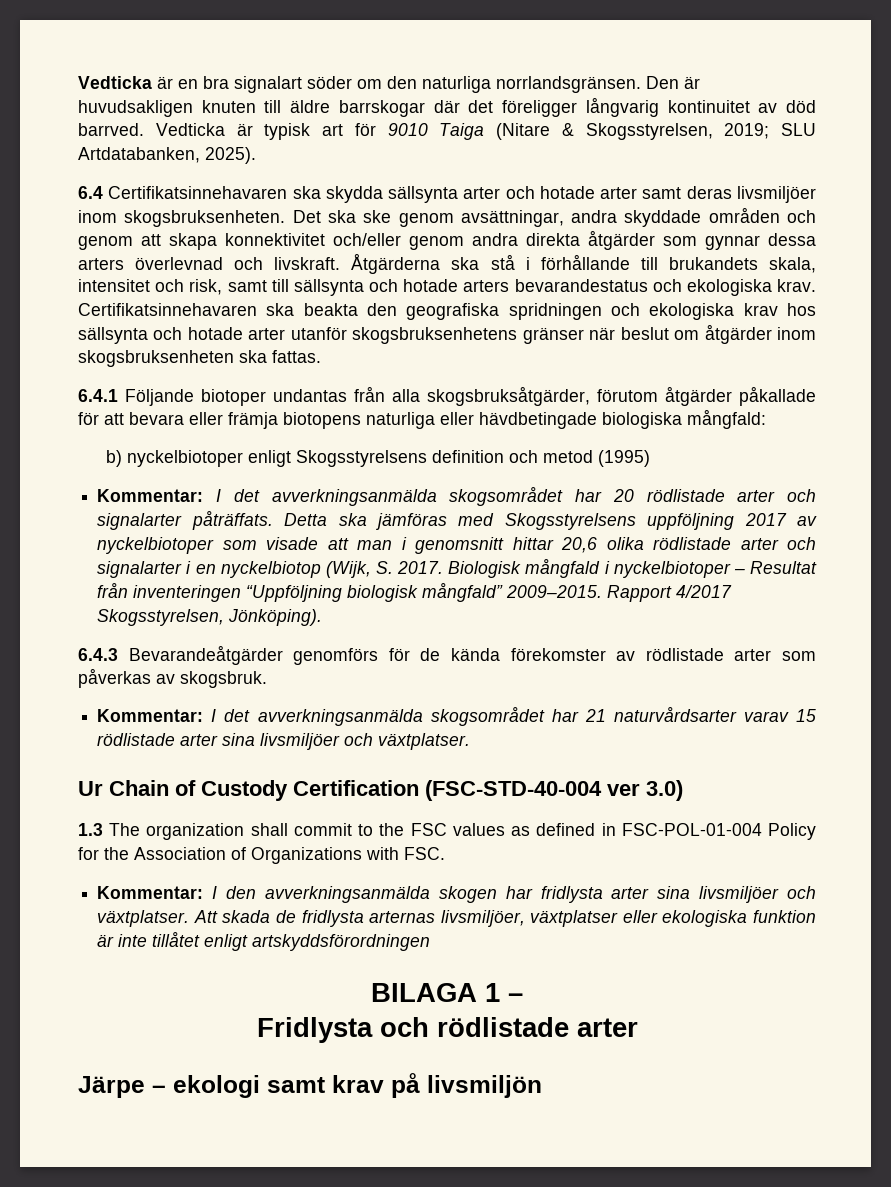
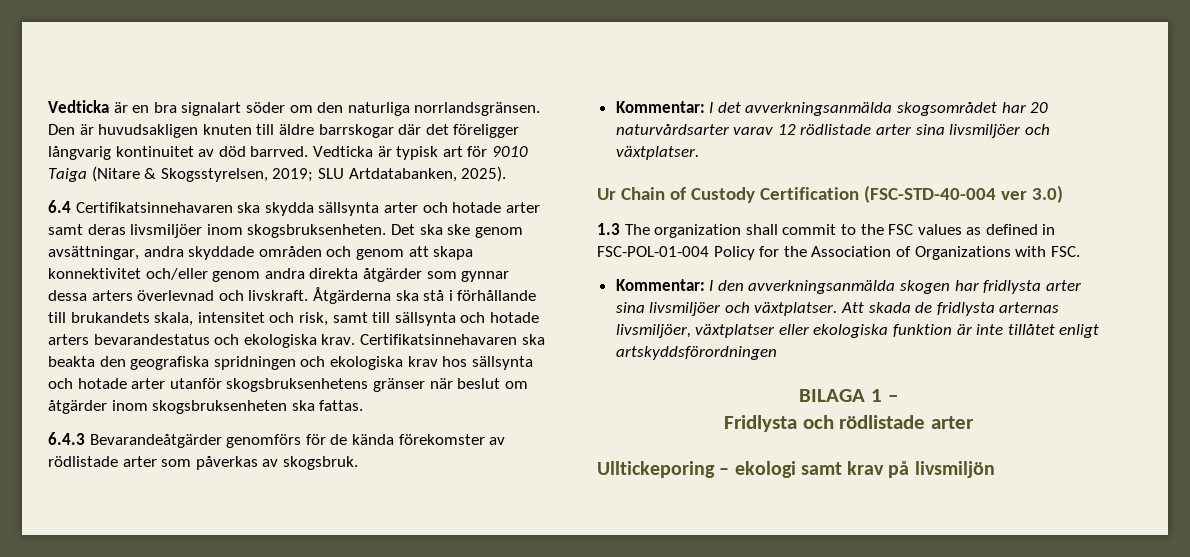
- 6.4.1 Följande biotoper undantas från alla skogsbruksåtgärder, förutom åtgärder påkallade för att bevara eller främja biotopens naturliga eller hävdbetingade biologiska mångfald:
- b) nyckelbiotoper enligt Skogsstyrelsens definition och metod (1995)
- Kommentar: I det avverkningsanmälda skogsområdet har 20 rödlistade arter och signalarter påträffats. Detta ska jämföras med Skogsstyrelsens uppföljning 2017 av nyckelbiotoper som visade att man i genomsnitt hittar 20,6 olika rödlistade arter och signalarter i en nyckelbiotop (Wijk, S. 2017. Biologisk mångfald i nyckelbiotoper – Resultat från inventeringen “Uppföljning biologisk mångfald” 2009–2015. Rapport 4/2017 Skogsstyrelsen, Jönköping).
- Kommentar: I det avverkningsanmälda skogsområdet har 21 naturvårdsarter varav 15 rödlistade arter sina livsmiljöer och växtplatser.
+ Kommentar: I det avverkningsanmälda skogsområdet har 20 naturvårdsarter varav 12 rödlistade arter sina livsmiljöer och växtplatser.
- Järpe – ekologi samt krav på livsmiljön
+ Ulltickeporing – ekologi samt krav på livsmiljön

